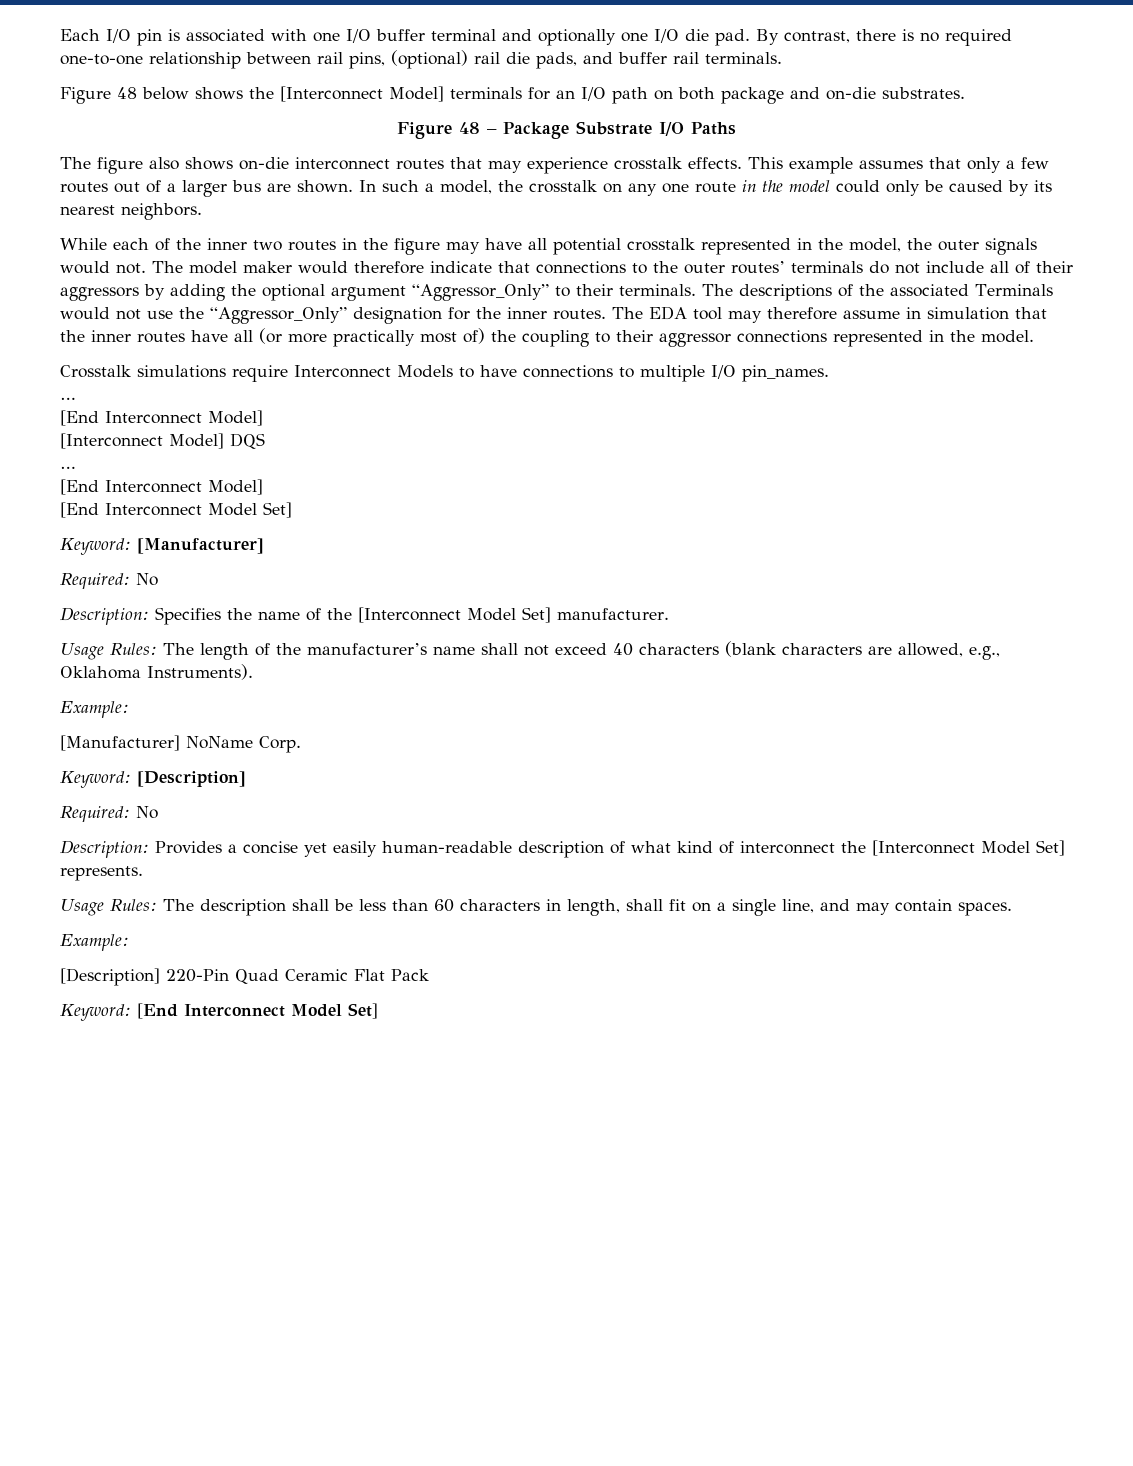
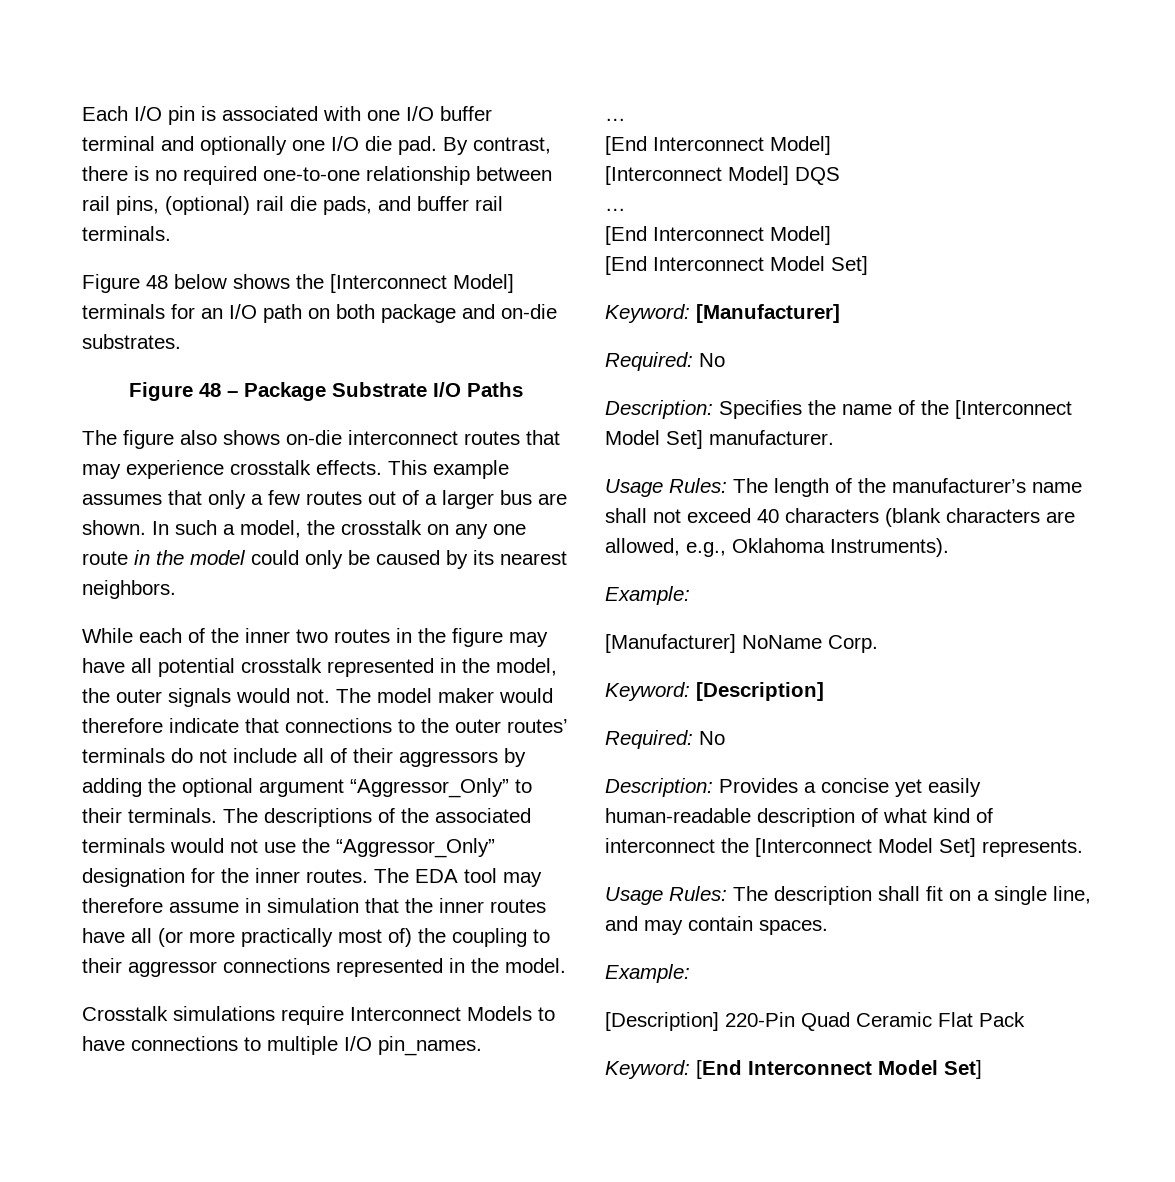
- The descriptions of the associated Terminals would not use the “Aggressor_Only” designation for the inner routes.
+ The descriptions of the associated terminals would not use the “Aggressor_Only” designation for the inner routes.
- Usage Rules: The description shall be less than 60 characters in length, shall fit on a single line, and may contain spaces.
+ Usage Rules: The description shall fit on a single line, and may contain spaces.

